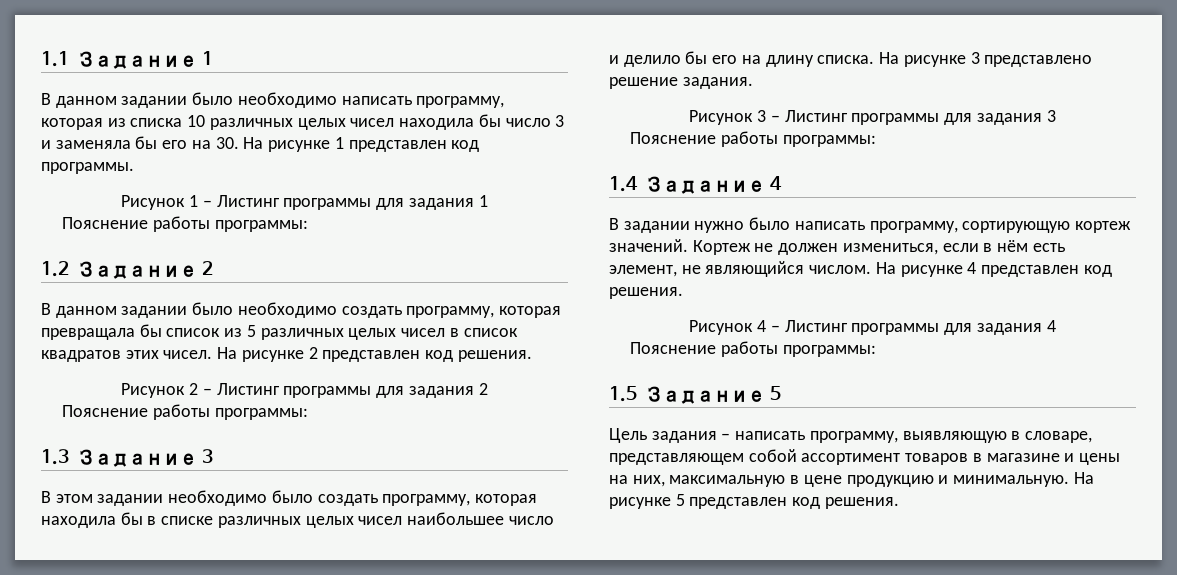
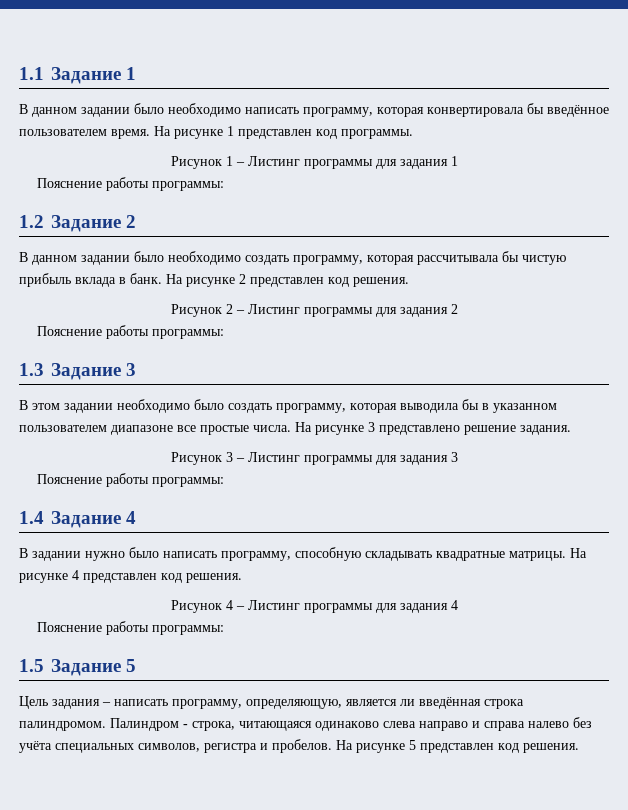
- В данном задании было необходимо написать программу, которая из списка 10 различных целых чисел находила бы число 3 и заменяла бы его на 30. На рисунке 1 представлен код программы.
+ В данном задании было необходимо написать программу, которая конвертировала бы введённое пользователем время. На рисунке 1 представлен код программы.
- В данном задании было необходимо создать программу, которая превращала бы список из 5 различных целых чисел в список квадратов этих чисел.
+ В данном задании было необходимо создать программу, которая рассчитывала бы чистую прибыль вклада в банк.
- В этом задании необходимо было создать программу, которая находила бы в списке различных целых чисел наибольшее число и делило бы его на длину списка.
+ В этом задании необходимо было создать программу, которая выводила бы в указанном пользователем диапазоне все простые числа.
- В задании нужно было написать программу, сортирующую кортеж значений. Кортеж не должен измениться, если в нём есть элемент, не являющийся числом.
+ В задании нужно было написать программу, способную складывать квадратные матрицы.
- Цель задания – написать программу, выявляющую в словаре, представляющем собой ассортимент товаров в магазине и цены на них, максимальную в цене продукцию и минимальную.
+ Цель задания – написать программу, определяющую, является ли введённая строка палиндромом. Палиндром - строка, читающаяся одинаково слева направо и справа налево без учёта специальных символов, регистра и пробелов.

